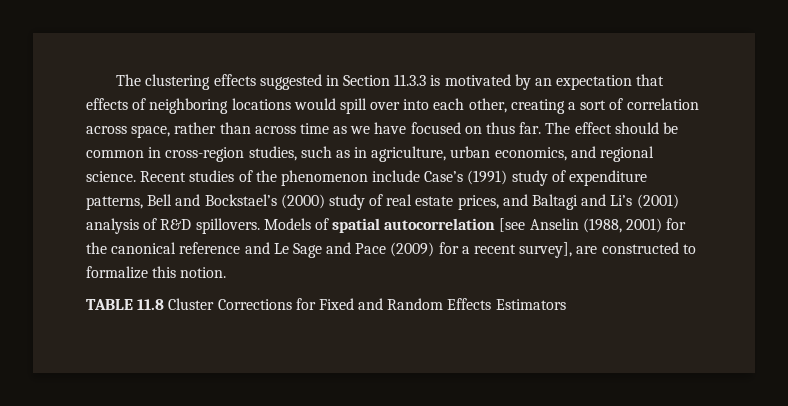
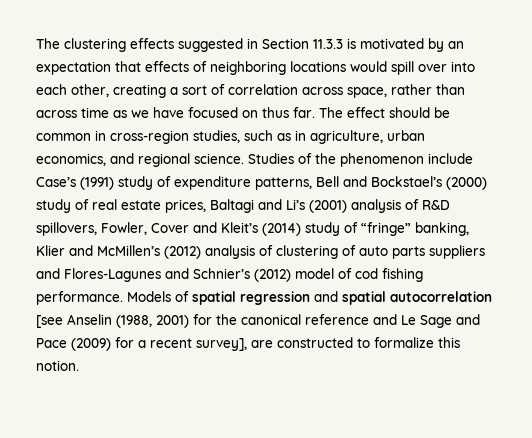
- Recent studies of the phenomenon include Case’s (1991) study of expenditure patterns, Bell and Bockstael’s (2000) study of real estate prices, and Baltagi and Li’s (2001) analysis of R&D spillovers. Models of spatial autocorrelation [see Anselin (1988, 2001) for the canonical reference and Le Sage and Pace (2009) for a recent survey], are constructed to formalize this notion.
+ Studies of the phenomenon include Case’s (1991) study of expenditure patterns, Bell and Bockstael’s (2000) study of real estate prices, Baltagi and Li’s (2001) analysis of R&D spillovers, Fowler, Cover and Kleit’s (2014) study of “fringe” banking, Klier and McMillen’s (2012) analysis of clustering of auto parts suppliers and Flores-Lagunes and Schnier’s (2012) model of cod fishing performance. Models of spatial regression and spatial autocorrelation [see Anselin (1988, 2001) for the canonical reference and Le Sage and Pace (2009) for a recent survey], are constructed to formalize this notion.
- TABLE 11.8 Cluster Corrections for Fixed and Random Effects Estimators

